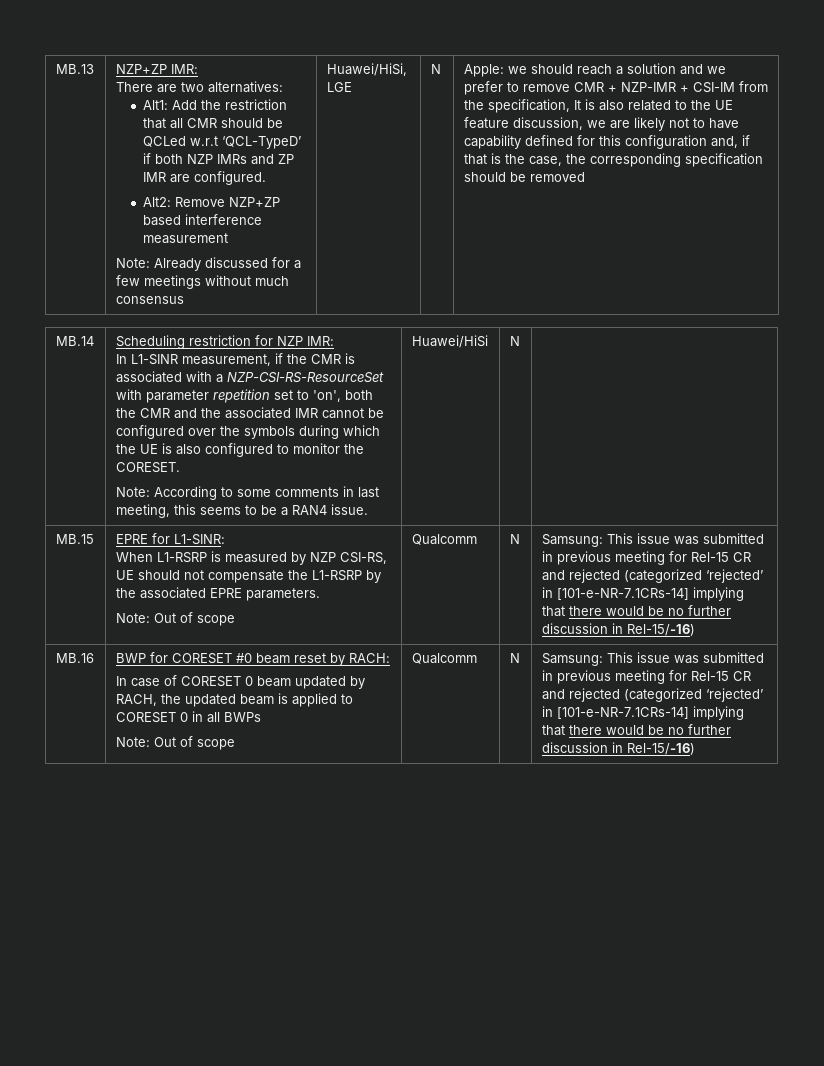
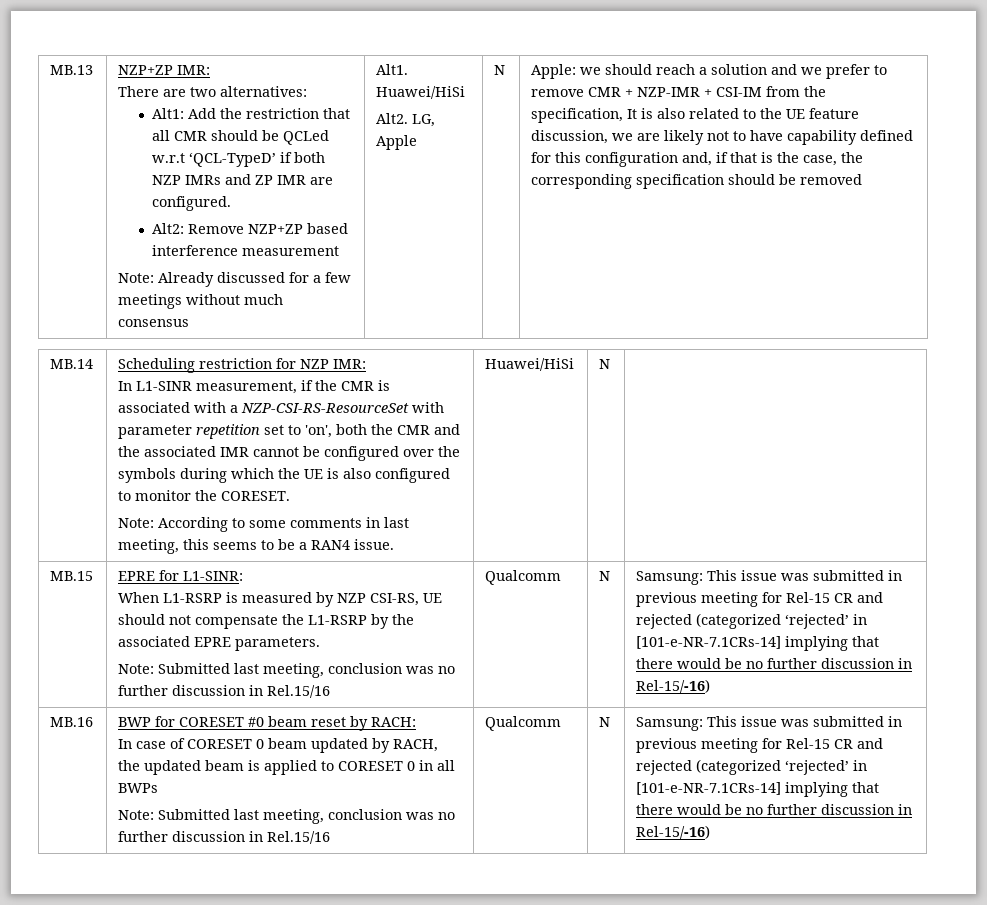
- Huawei/HiSi, LGE
+ Alt1. Huawei/HiSi
+ Alt2. LG, Apple
  When L1-RSRP is measured by NZP CSI-RS, UE should not compensate the L1-RSRP by the associated EPRE parameters.
- Note: Out of scope
+ Note: Submitted last meeting, conclusion was no further discussion in Rel.15/16
  In case of CORESET 0 beam updated by RACH, the updated beam is applied to CORESET 0 in all BWPs
- Note: Out of scope
+ Note: Submitted last meeting, conclusion was no further discussion in Rel.15/16

